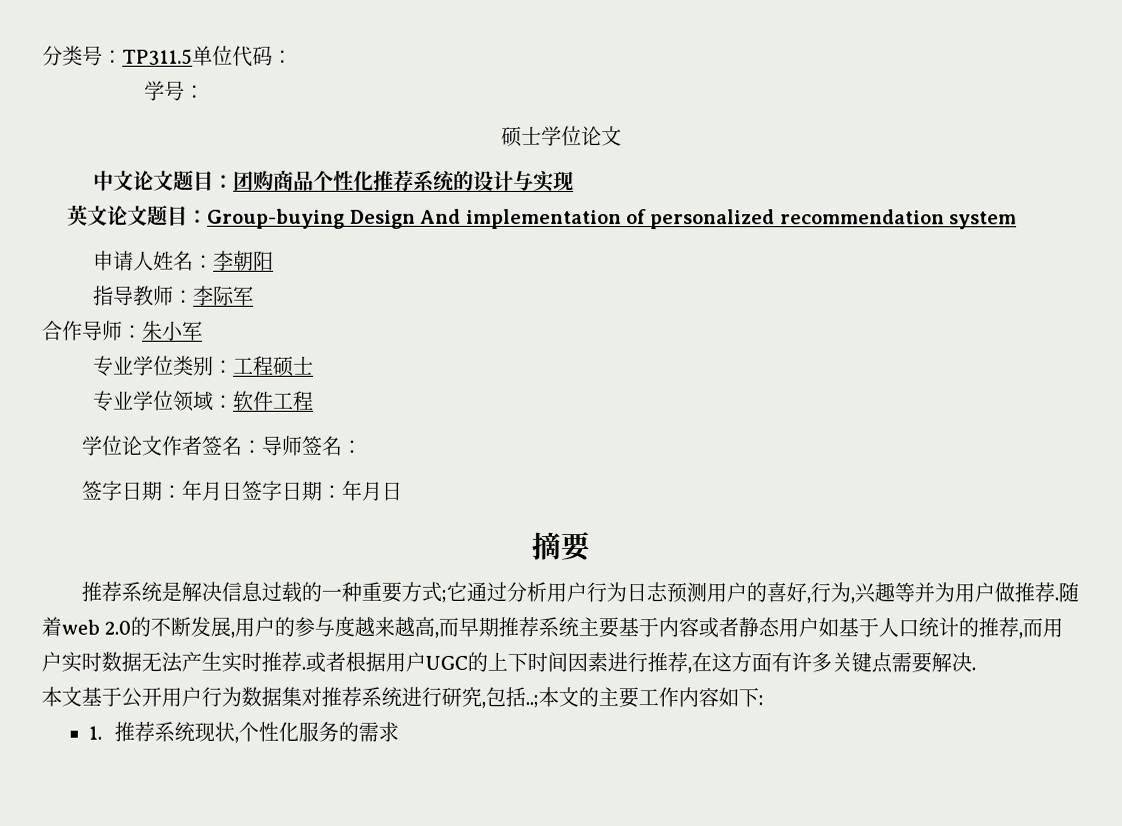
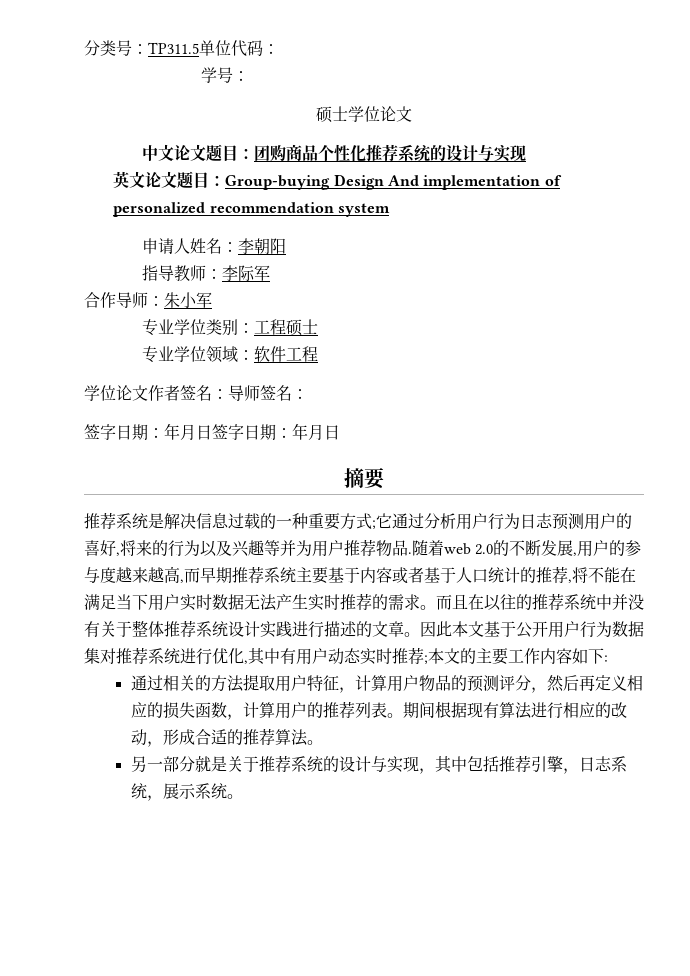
- 推荐系统是解决信息过载的一种重要方式;它通过分析用户行为日志预测用户的喜好,行为,兴趣等并为用户做推荐.
+ 推荐系统是解决信息过载的一种重要方式;它通过分析用户行为日志预测用户的喜好,将来的行为以及兴趣等并为用户推荐物品.
- 随着web 2.0的不断发展,用户的参与度越来越高,而早期推荐系统主要基于内容或者静态用户如基于人口统计的推荐,而用户实时数据无法产生实时推荐.或者根据用户UGC的上下时间因素进行推荐,在这方面有许多关键点需要解决.
- 本文基于公开用户行为数据集对推荐系统进行研究,包括..;本文的主要工作内容如下:
+ 随着web 2.0的不断发展,用户的参与度越来越高,而早期推荐系统主要基于内容或者基于人口统计的推荐,将不能在满足当下用户实时数据无法产生实时推荐的需求。而且在以往的推荐系统中并没有关于整体推荐系统设计实践进行描述的文章。因此本文基于公开用户行为数据集对推荐系统进行优化,其中有用户动态实时推荐;本文的主要工作内容如下:
- 1.推荐系统现状,个性化服务的需求
+ 通过相关的方法提取用户特征，计算用户物品的预测评分，然后再定义相应的损失函数，计算用户的推荐列表。期间根据现有算法进行相应的改动，形成合适的推荐算法。
+ 另一部分就是关于推荐系统的设计与实现，其中包括推荐引擎，日志系统，展示系统。

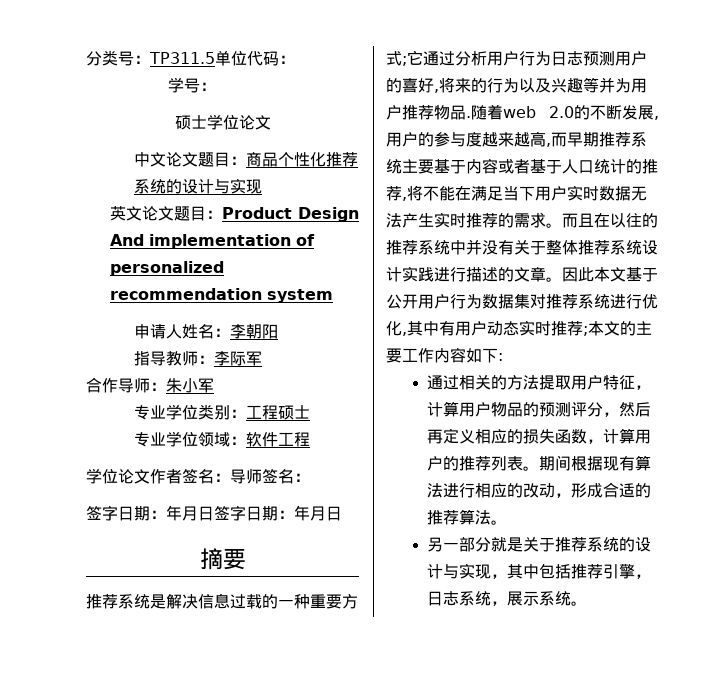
- 中文论文题目：团购商品个性化推荐系统的设计与实现
+ 中文论文题目：商品个性化推荐系统的设计与实现
- 英文论文题目：Group-buying Design And implementation of personalized recommendation system
+ 英文论文题目：Product Design And implementation of personalized recommendation system

